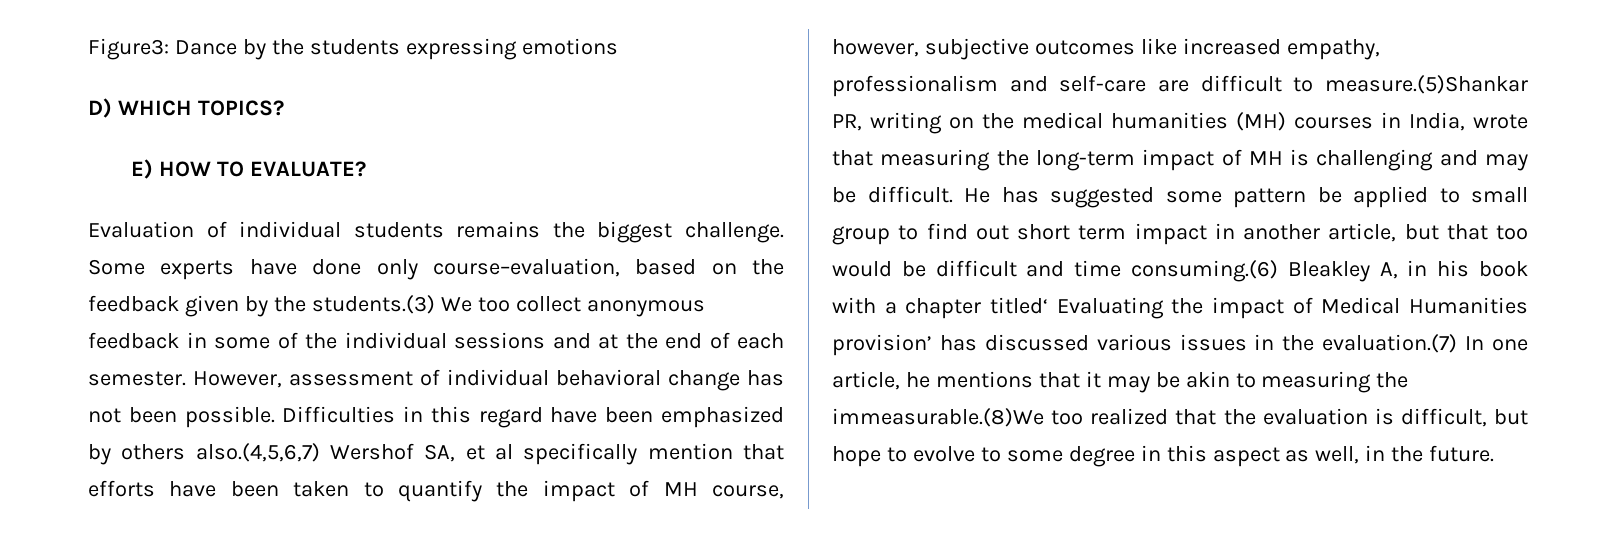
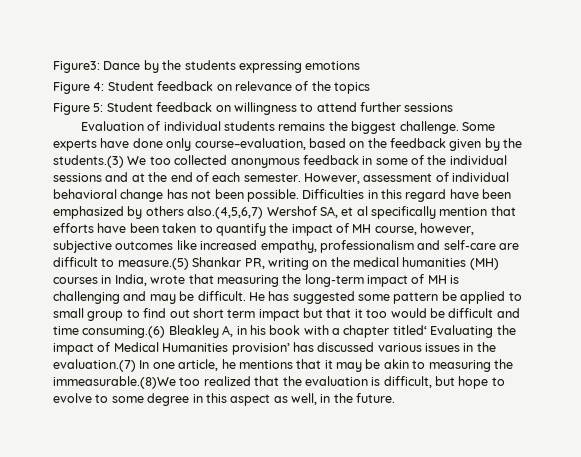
- D) WHICH TOPICS?
- E) HOW TO EVALUATE?
+ Figure 4: Student feedback on relevance of the topics
+ Figure 5: Student feedback on willingness to attend further sessions
- Some experts have done only course–evaluation, based on the feedback given by the students.(3) We too collect anonymous feedback in some of the individual sessions and at the end of each semester.
+ Some experts have done only course–evaluation, based on the feedback given by the students.(3) We too collected anonymous feedback in some of the individual sessions and at the end of each semester.
- Difficulties in this regard have been emphasized by others also.(4,5,6,7) Wershof SA, et al specifically mention that efforts have been taken to quantify the impact of MH course, however, subjective outcomes like increased empathy, professionalism and self-care are difficult to measure.(5)Shankar PR, writing on the medical humanities (MH) courses in India, wrote that measuring the long-term impact of MH is challenging and may be difficult.
+ Difficulties in this regard have been emphasized by others also.(4,5,6,7) Wershof SA, et al specifically mention that efforts have been taken to quantify the impact of MH course, however, subjective outcomes like increased empathy, professionalism and self-care are difficult to measure.(5) Shankar PR, writing on the medical humanities (MH) courses in India, wrote that measuring the long-term impact of MH is challenging and may be difficult.
- He has suggested some pattern be applied to small group to find out short term impact in another article, but that too would be difficult and time consuming.(6) Bleakley A, in his book with a chapter titled‘ Evaluating the impact of Medical Humanities provision’ has discussed various issues in the evaluation.(7) In one article, he mentions that it may be akin to measuring the immeasurable.(8)We too realized that the evaluation is difficult, but hope to evolve to some degree in this aspect as well, in the future.
+ He has suggested some pattern be applied to small group to find out short term impact but that it too would be difficult and time consuming.(6) Bleakley A, in his book with a chapter titled‘ Evaluating the impact of Medical Humanities provision’ has discussed various issues in the evaluation.(7) In one article, he mentions that it may be akin to measuring the immeasurable.(8)We too realized that the evaluation is difficult, but hope to evolve to some degree in this aspect as well, in the future.

